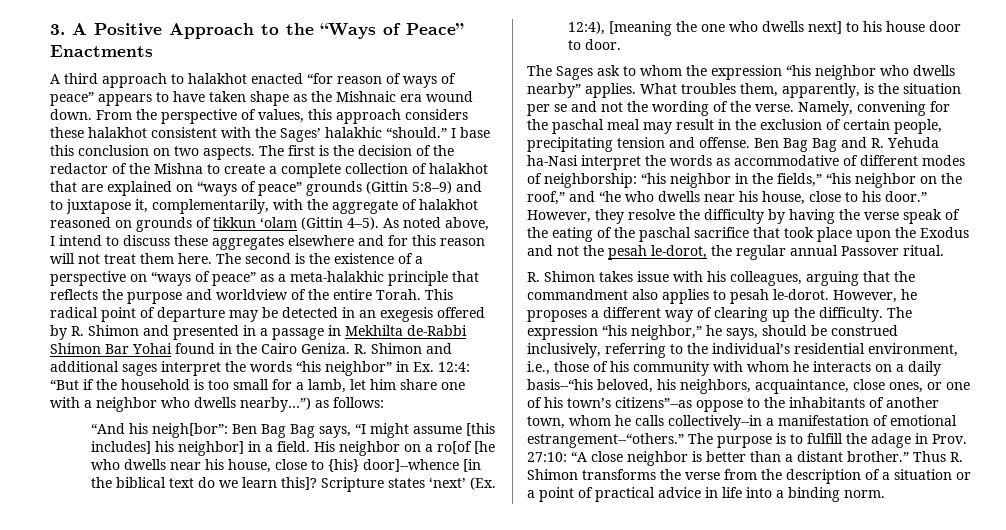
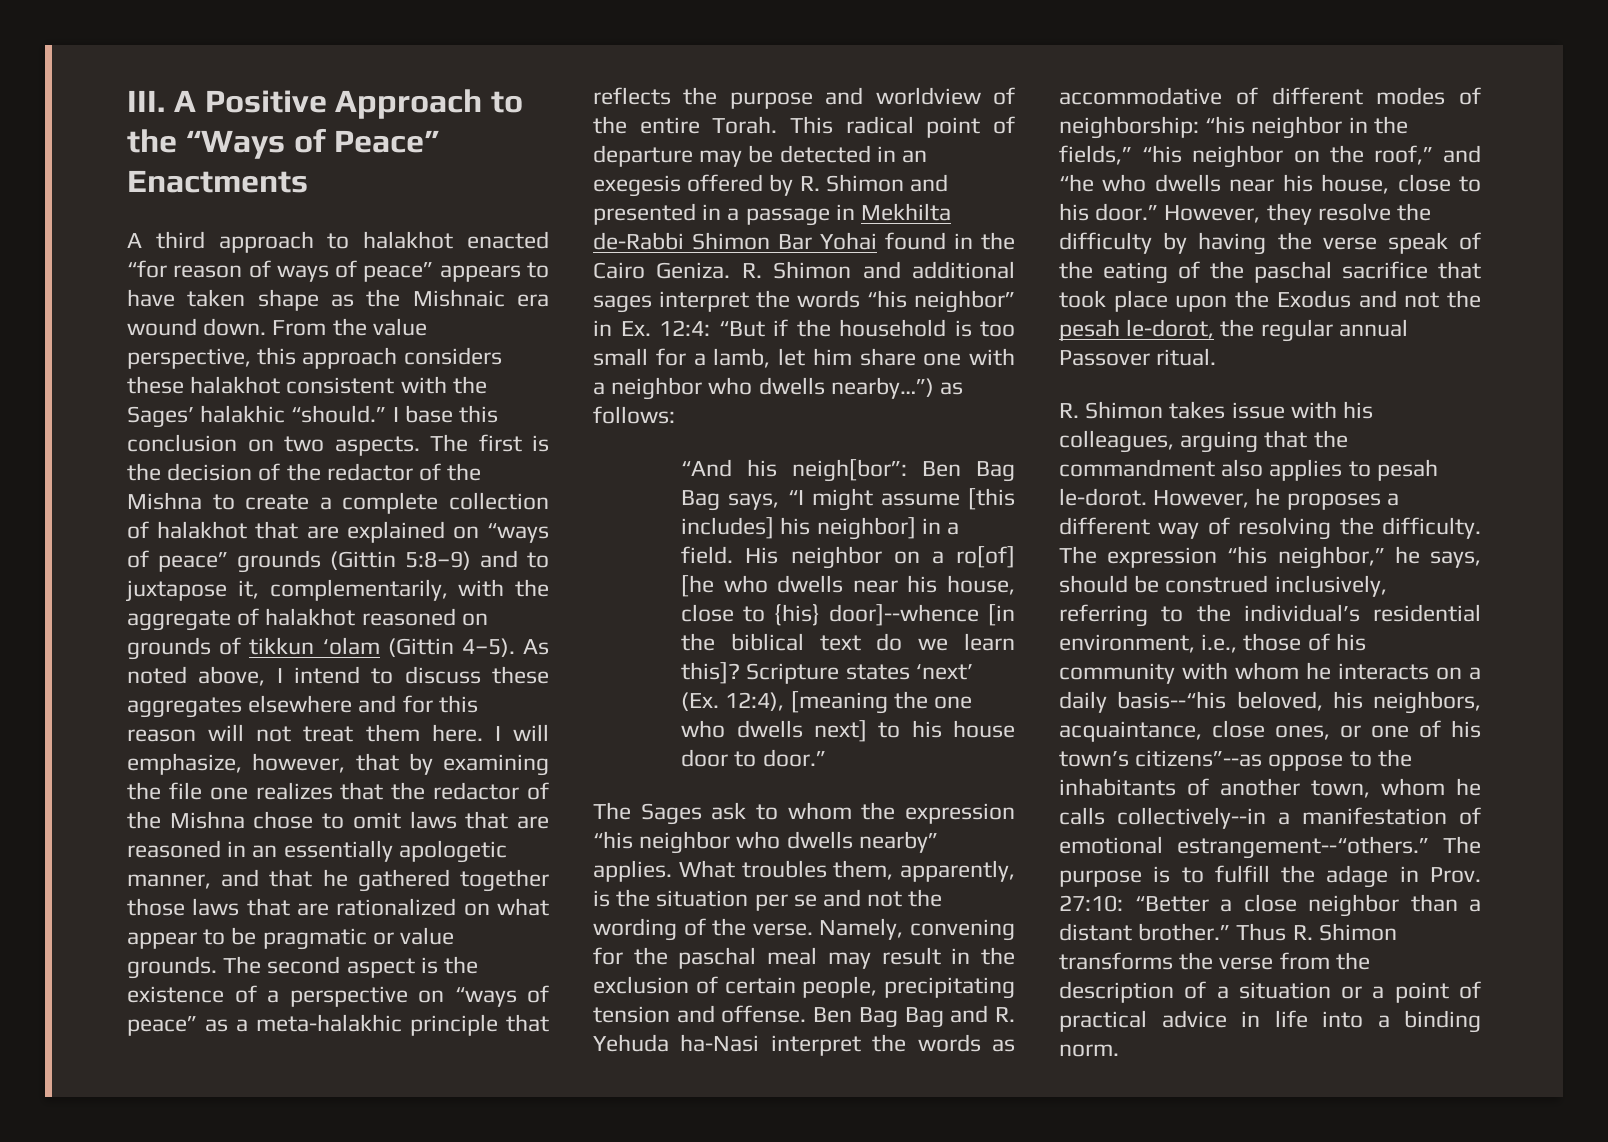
- 3. A Positive Approach to the “Ways of Peace” Enactments
+ III. A Positive Approach to the “Ways of Peace” Enactments
- From the perspective of values, this approach considers these halakhot consistent with the Sages’ halakhic “should.”
+ From the value perspective, this approach considers these halakhot consistent with the Sages’ halakhic “should.”
+ I will emphasize, however, that by examining the file one realizes that the redactor of the Mishna chose to omit laws that are reasoned in an essentially apologetic manner, and that he gathered together those laws that are rationalized on what appear to be pragmatic or value grounds.
- The second is the existence of a perspective on “ways of peace” as a meta-halakhic principle that reflects the purpose and worldview of the entire Torah.
+ The second aspect is the existence of a perspective on “ways of peace” as a meta-halakhic principle that reflects the purpose and worldview of the entire Torah.
- His neighbor on a ro[of [he who dwells near his house, close to {his} door]--whence [in the biblical text do we learn this]?
+ His neighbor on a ro[of] [he who dwells near his house, close to {his} door]--whence [in the biblical text do we learn this]?
- Scripture states ‘next’ (Ex. 12:4), [meaning the one who dwells next] to his house door to door.
+ Scripture states ‘next’ (Ex. 12:4), [meaning the one who dwells next] to his house door to door.”
- However, he proposes a different way of clearing up the difficulty.
+ However, he proposes a different way of resolving the difficulty.
- 27:10: “A close neighbor is better than a distant brother.”
+ 27:10: “Better a close neighbor than a distant brother.”

